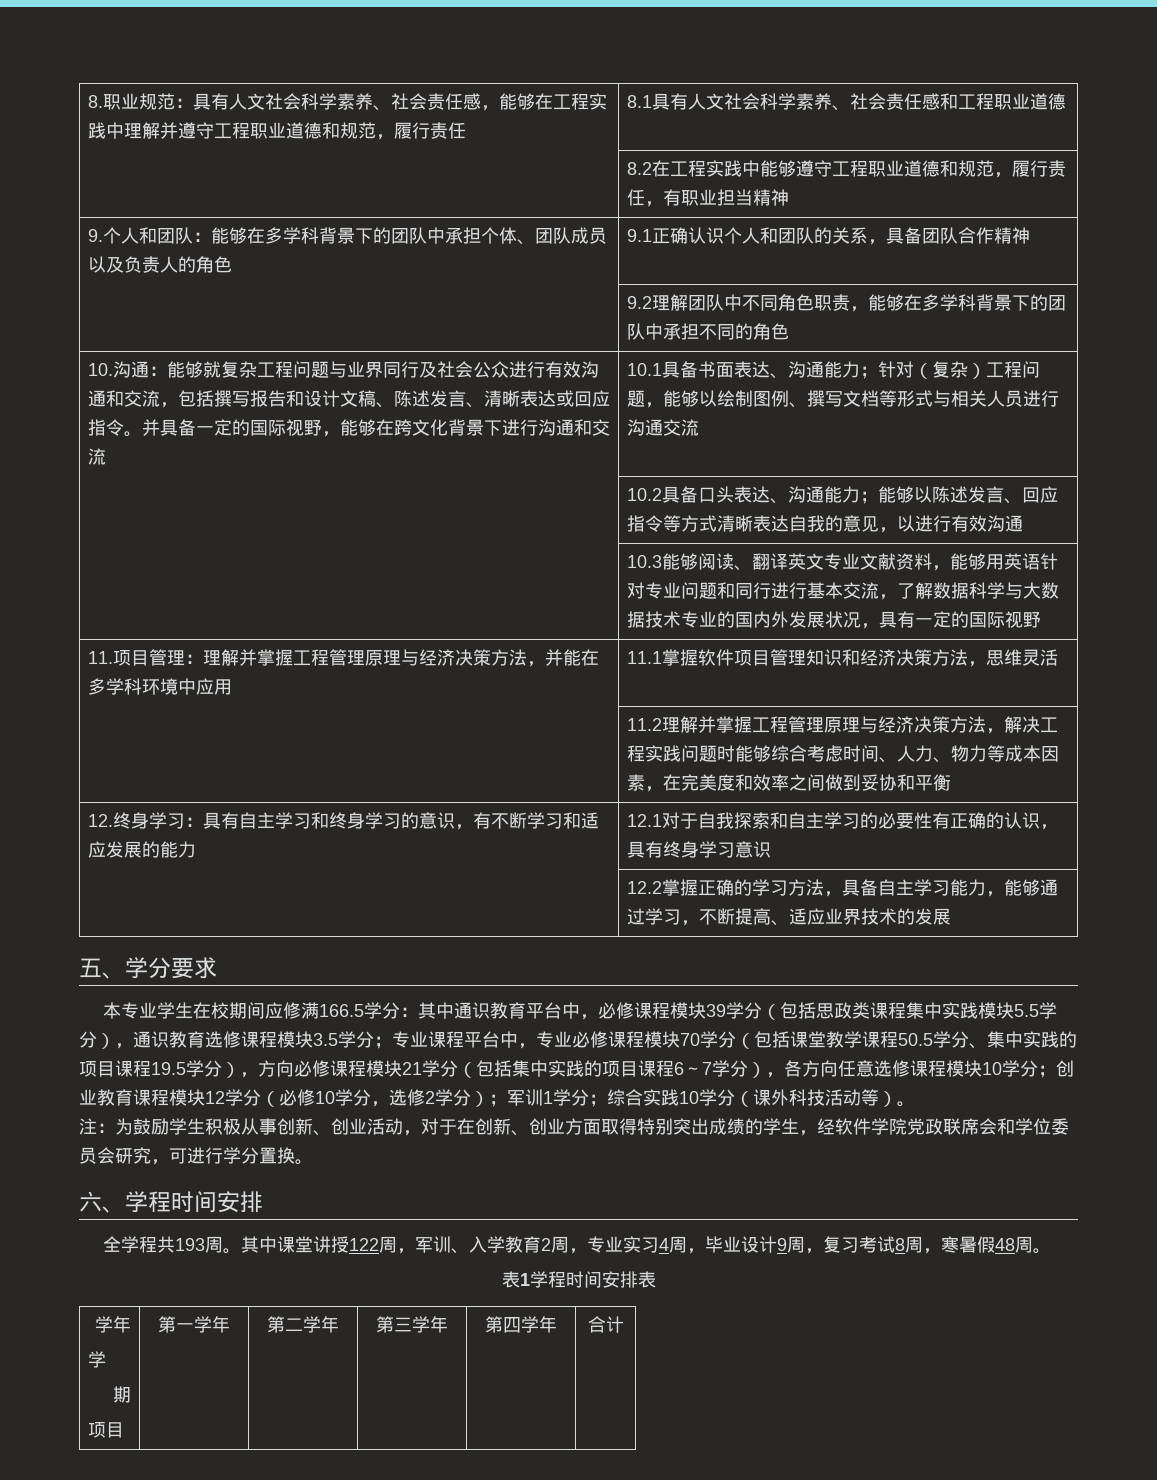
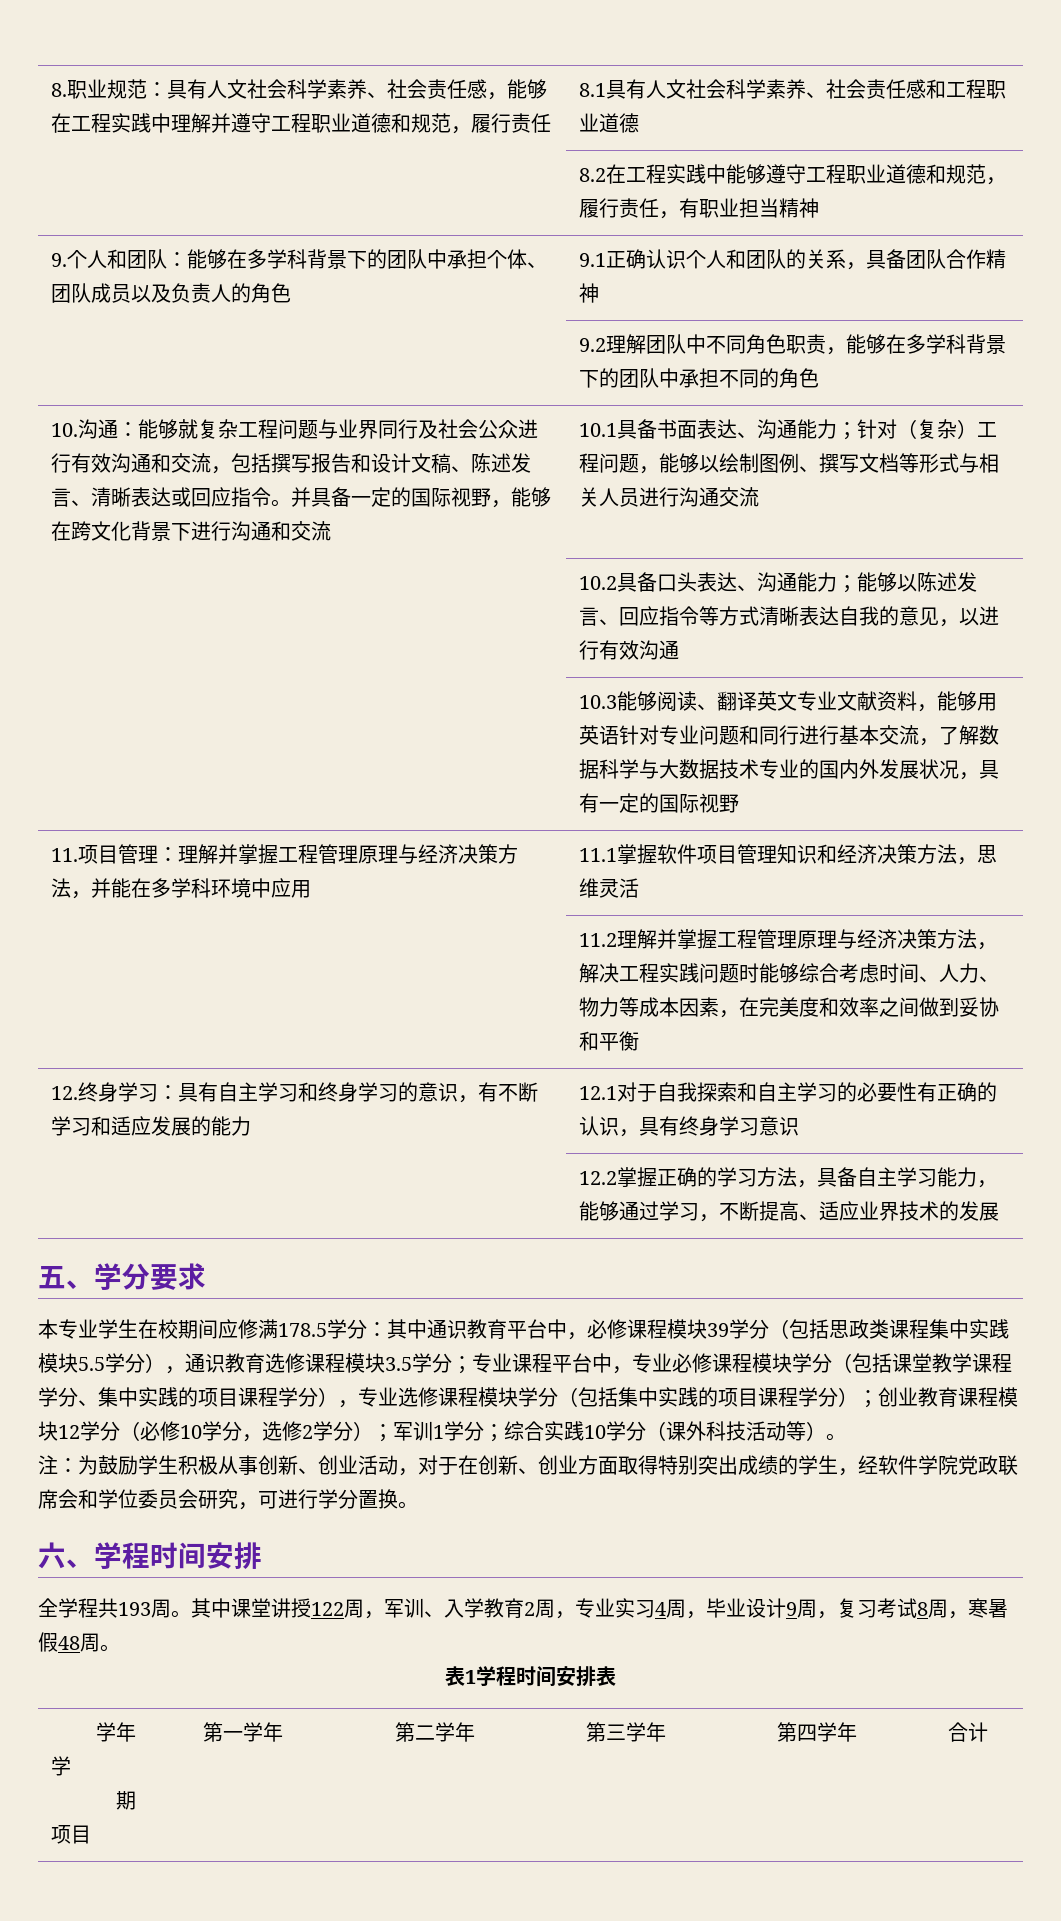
- 本专业学生在校期间应修满166.5学分：
+ 本专业学生在校期间应修满178.5学分：
- 专业课程平台中，专业必修课程模块70学分（包括课堂教学课程50.5学分、集中实践的项目课程19.5学分），方向必修课程模块21学分（包括集中实践的项目课程6～7学分），各方向任意选修课程模块10学分；
+ 专业课程平台中，专业必修课程模块学分（包括课堂教学课程学分、集中实践的项目课程学分），专业选修课程模块学分（包括集中实践的项目课程学分）；

